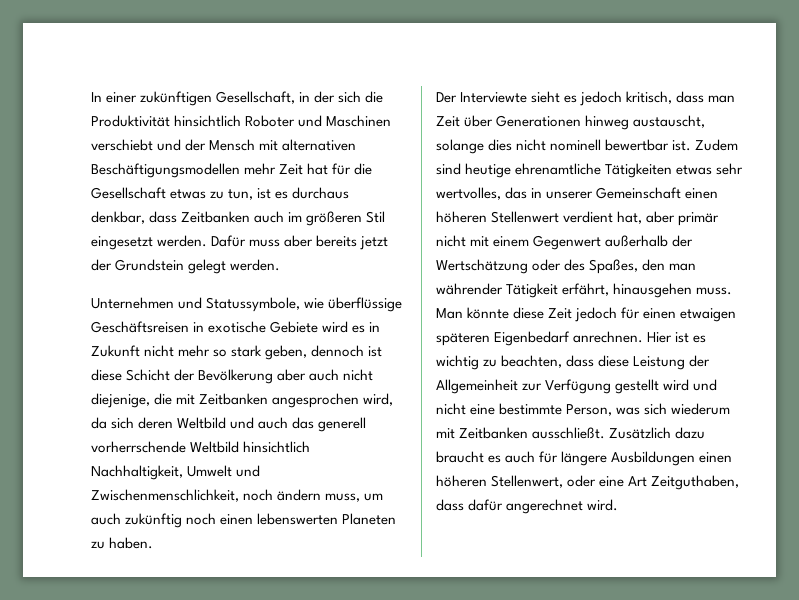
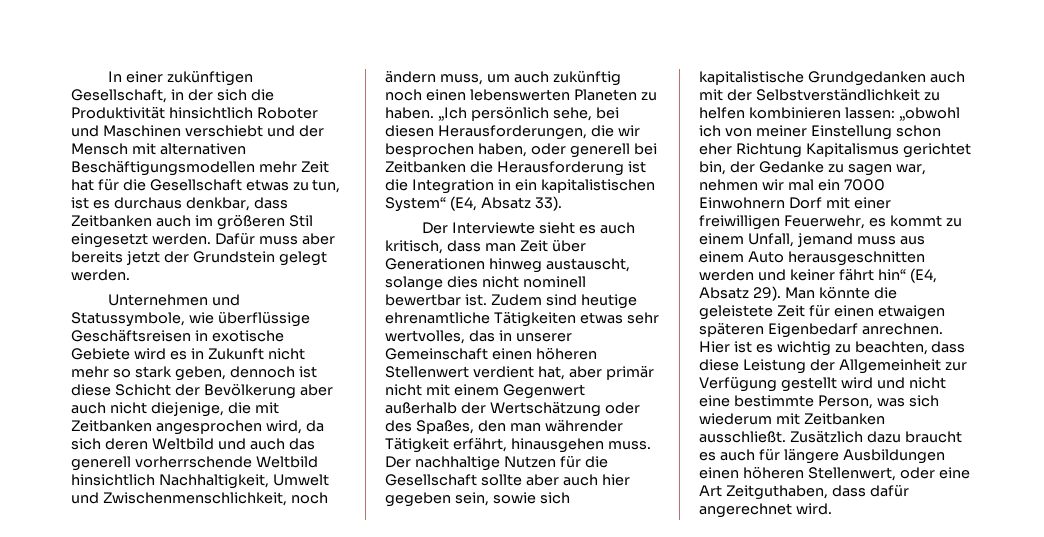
+ „Ich persönlich sehe, bei diesen Herausforderungen, die wir besprochen haben, oder generell bei Zeitbanken die Herausforderung ist die Integration in ein kapitalistischen System“ (E4, Absatz 33).
- Der Interviewte sieht es jedoch kritisch, dass man Zeit über Generationen hinweg austauscht, solange dies nicht nominell bewertbar ist.
+ Der Interviewte sieht es auch kritisch, dass man Zeit über Generationen hinweg austauscht, solange dies nicht nominell bewertbar ist.
- Man könnte diese Zeit jedoch für einen etwaigen späteren Eigenbedarf anrechnen.
+ Der nachhaltige Nutzen für die Gesellschaft sollte aber auch hier gegeben sein, sowie sich kapitalistische Grundgedanken auch mit der Selbstverständlichkeit zu helfen kombinieren lassen: „obwohl ich von meiner Einstellung schon eher Richtung Kapitalismus gerichtet bin, der Gedanke zu sagen war, nehmen wir mal ein 7000 Einwohnern Dorf mit einer freiwilligen Feuerwehr, es kommt zu einem Unfall, jemand muss aus einem Auto herausgeschnitten werden und keiner fährt hin“ (E4, Absatz 29). Man könnte die geleistete Zeit für einen etwaigen späteren Eigenbedarf anrechnen.

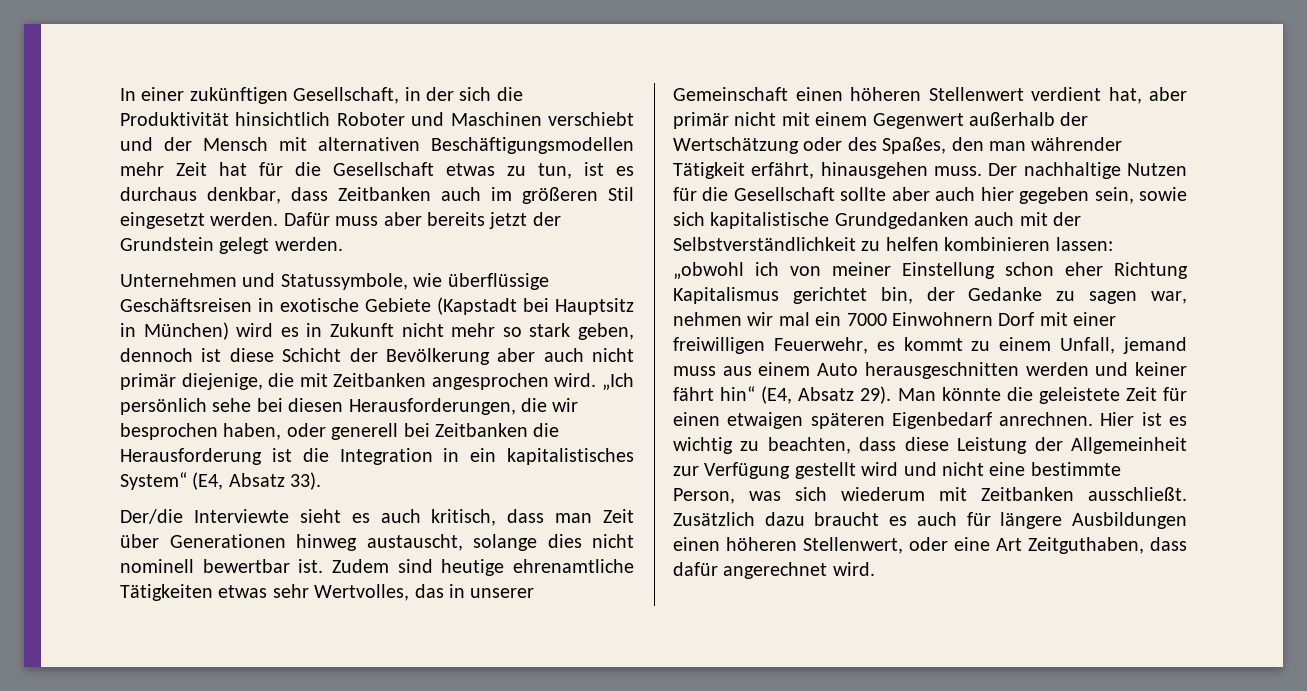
- Unternehmen und Statussymbole, wie überflüssige Geschäftsreisen in exotische Gebiete wird es in Zukunft nicht mehr so stark geben, dennoch ist diese Schicht der Bevölkerung aber auch nicht diejenige, die mit Zeitbanken angesprochen wird, da sich deren Weltbild und auch das generell vorherrschende Weltbild hinsichtlich Nachhaltigkeit, Umwelt und Zwischenmenschlichkeit, noch ändern muss, um auch zukünftig noch einen lebenswerten Planeten zu haben.
+ Unternehmen und Statussymbole, wie überflüssige Geschäftsreisen in exotische Gebiete (Kapstadt bei Hauptsitz in München) wird es in Zukunft nicht mehr so stark geben, dennoch ist diese Schicht der Bevölkerung aber auch nicht primär diejenige, die mit Zeitbanken angesprochen wird.
- „Ich persönlich sehe, bei diesen Herausforderungen, die wir besprochen haben, oder generell bei Zeitbanken die Herausforderung ist die Integration in ein kapitalistischen System“ (E4, Absatz 33).
+ „Ich persönlich sehe bei diesen Herausforderungen, die wir besprochen haben, oder generell bei Zeitbanken die Herausforderung ist die Integration in ein kapitalistisches System“ (E4, Absatz 33).
- Der Interviewte sieht es auch kritisch, dass man Zeit über Generationen hinweg austauscht, solange dies nicht nominell bewertbar ist.
+ Der/die Interviewte sieht es auch kritisch, dass man Zeit über Generationen hinweg austauscht, solange dies nicht nominell bewertbar ist.
- Zudem sind heutige ehrenamtliche Tätigkeiten etwas sehr wertvolles, das in unserer Gemeinschaft einen höheren Stellenwert verdient hat, aber primär nicht mit einem Gegenwert außerhalb der Wertschätzung oder des Spaßes, den man währender Tätigkeit erfährt, hinausgehen muss.
+ Zudem sind heutige ehrenamtliche Tätigkeiten etwas sehr Wertvolles, das in unserer Gemeinschaft einen höheren Stellenwert verdient hat, aber primär nicht mit einem Gegenwert außerhalb der Wertschätzung oder des Spaßes, den man währender Tätigkeit erfährt, hinausgehen muss.

